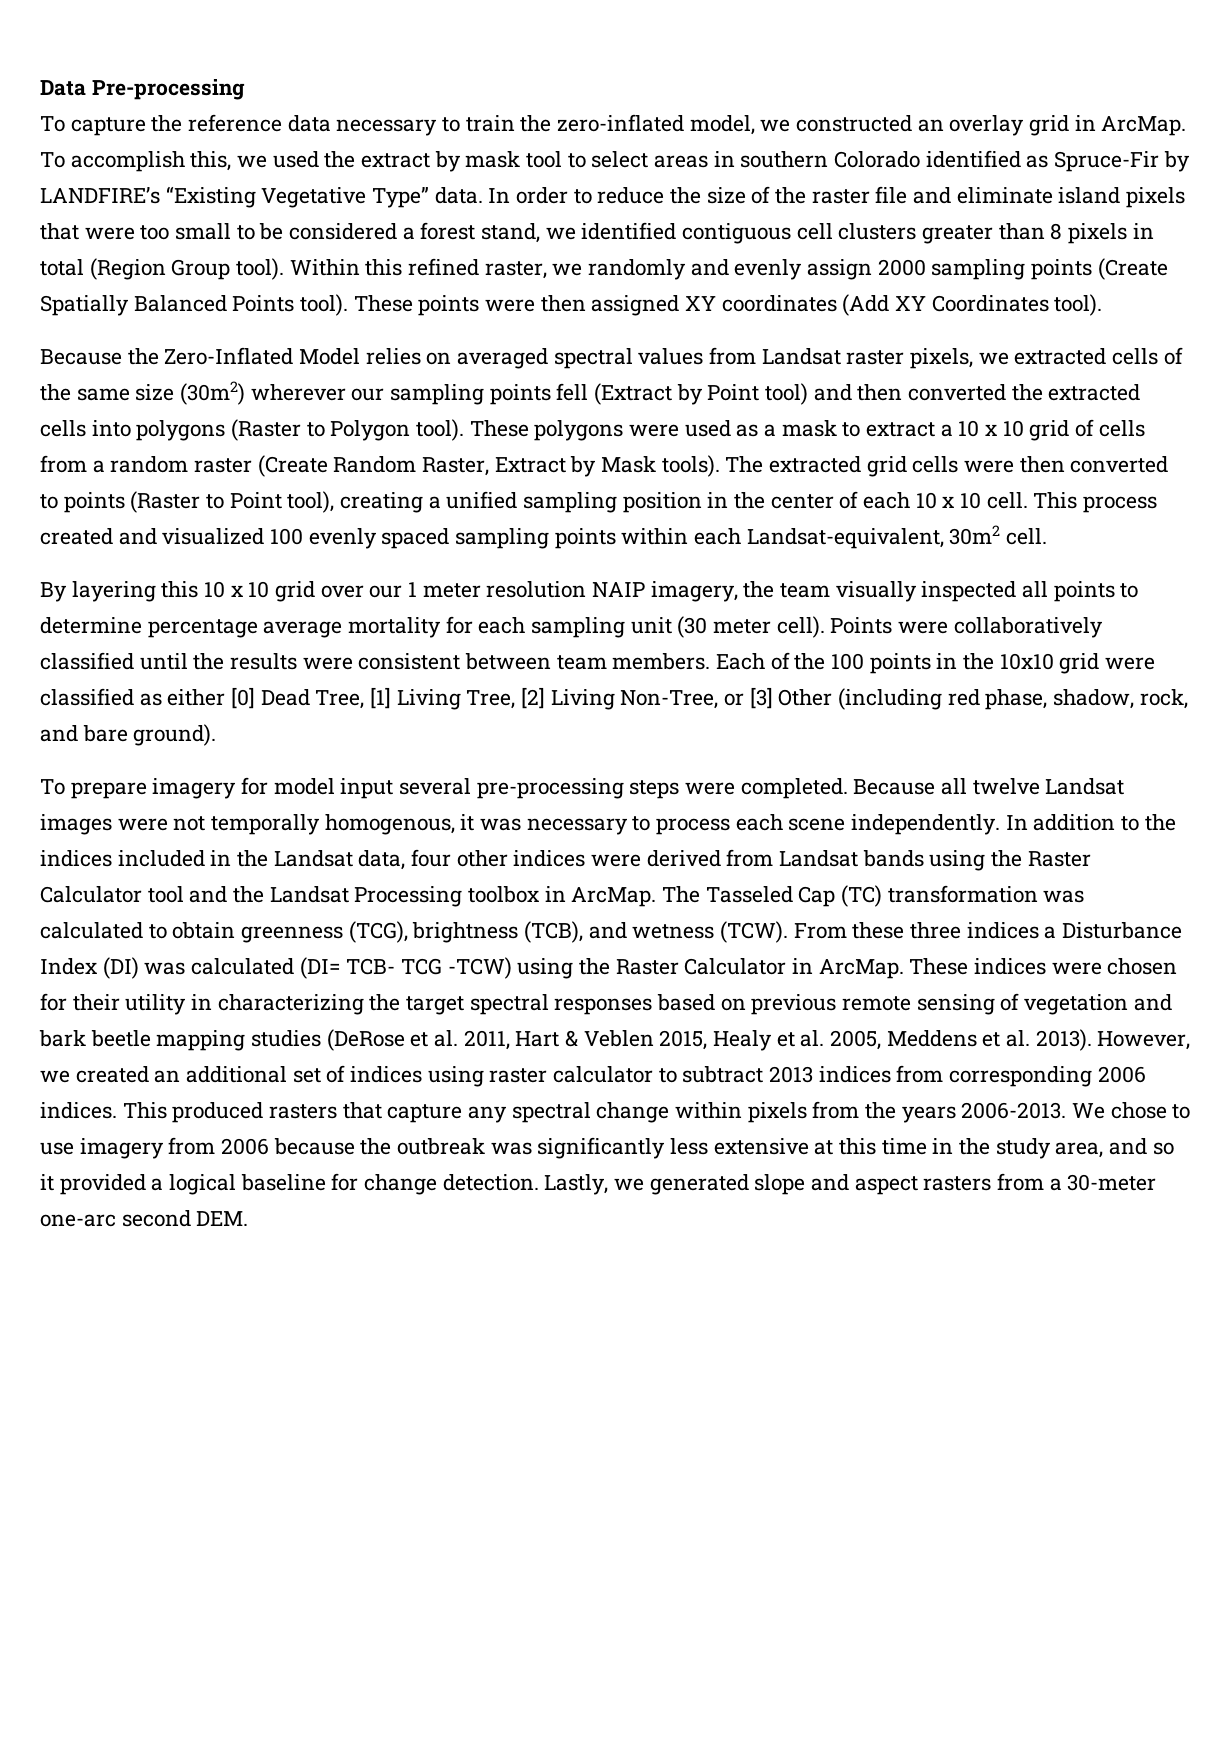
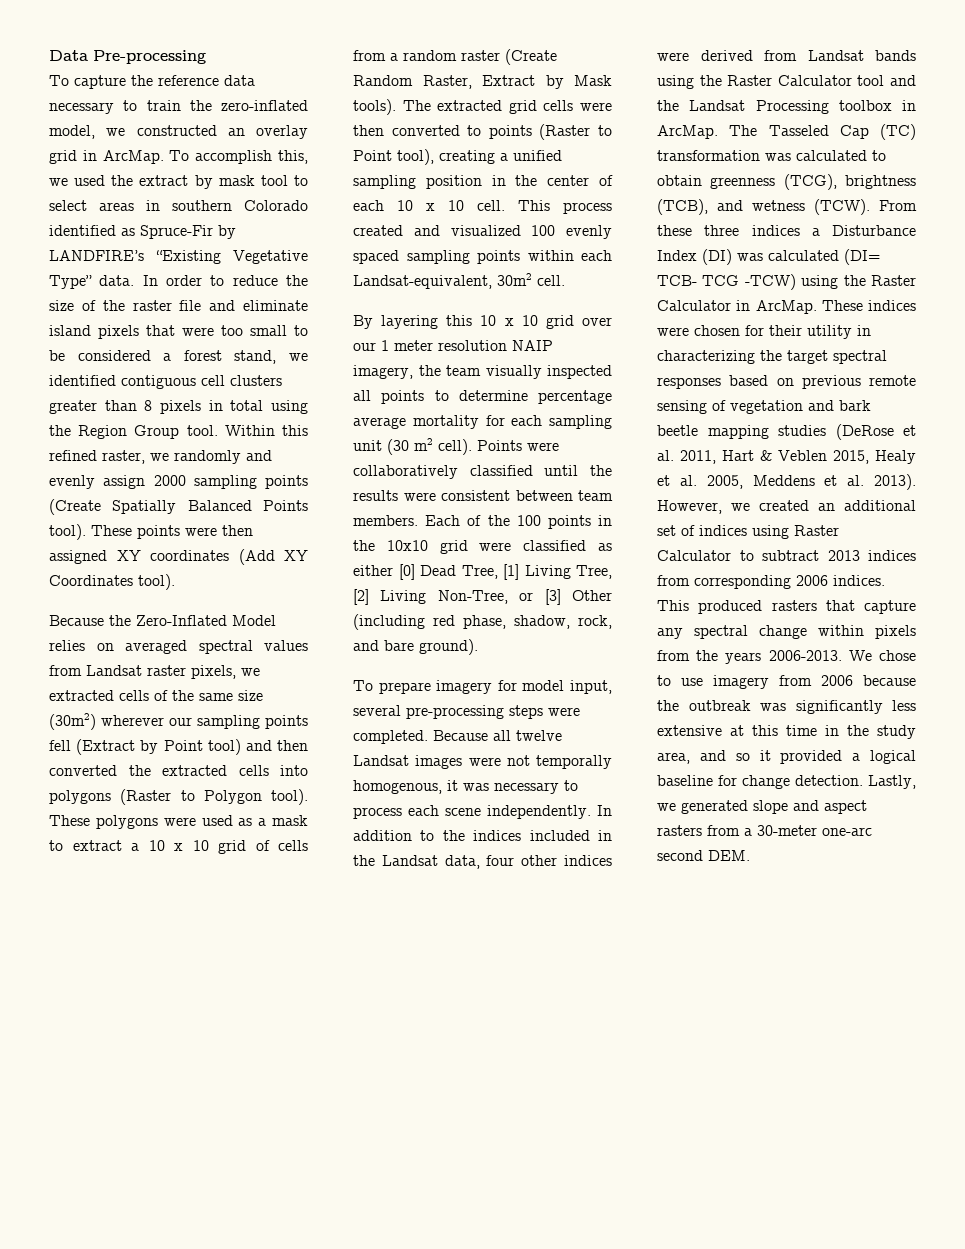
- In order to reduce the size of the raster file and eliminate island pixels that were too small to be considered a forest stand, we identified contiguous cell clusters greater than 8 pixels in total (Region Group tool).
+ In order to reduce the size of the raster file and eliminate island pixels that were too small to be considered a forest stand, we identified contiguous cell clusters greater than 8 pixels in total using the Region Group tool.
- By layering this 10 x 10 grid over our 1 meter resolution NAIP imagery, the team visually inspected all points to determine percentage average mortality for each sampling unit (30 meter cell).
+ By layering this 10 x 10 grid over our 1 meter resolution NAIP imagery, the team visually inspected all points to determine percentage average mortality for each sampling unit (30 m2 cell).
- To prepare imagery for model input several pre-processing steps were completed.
+ To prepare imagery for model input, several pre-processing steps were completed.
- However, we created an additional set of indices using raster calculator to subtract 2013 indices from corresponding 2006 indices.
+ However, we created an additional set of indices using Raster Calculator to subtract 2013 indices from corresponding 2006 indices.

